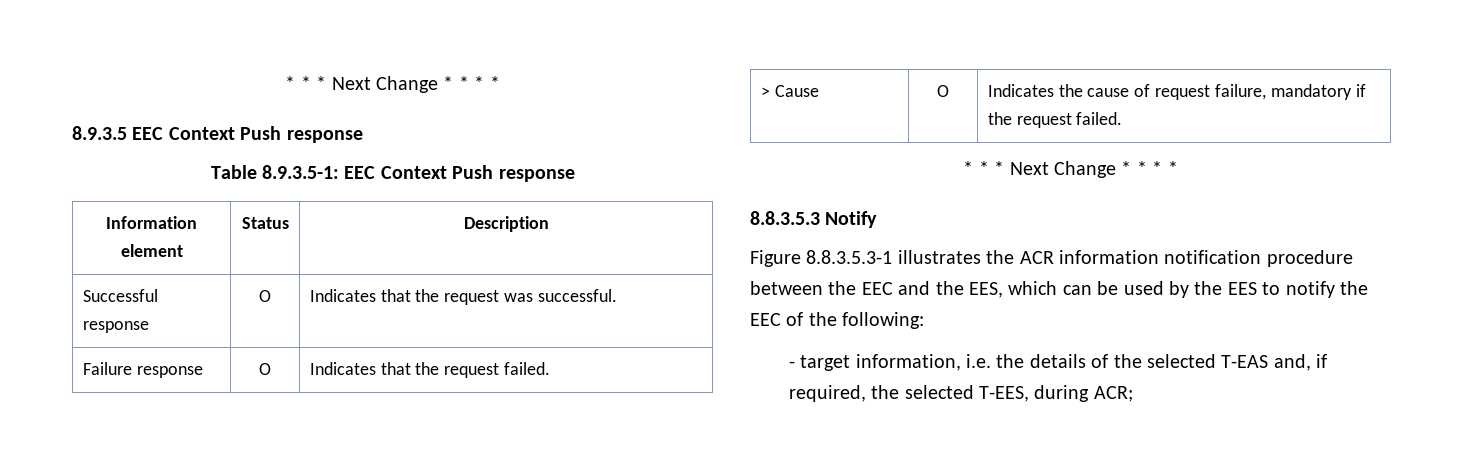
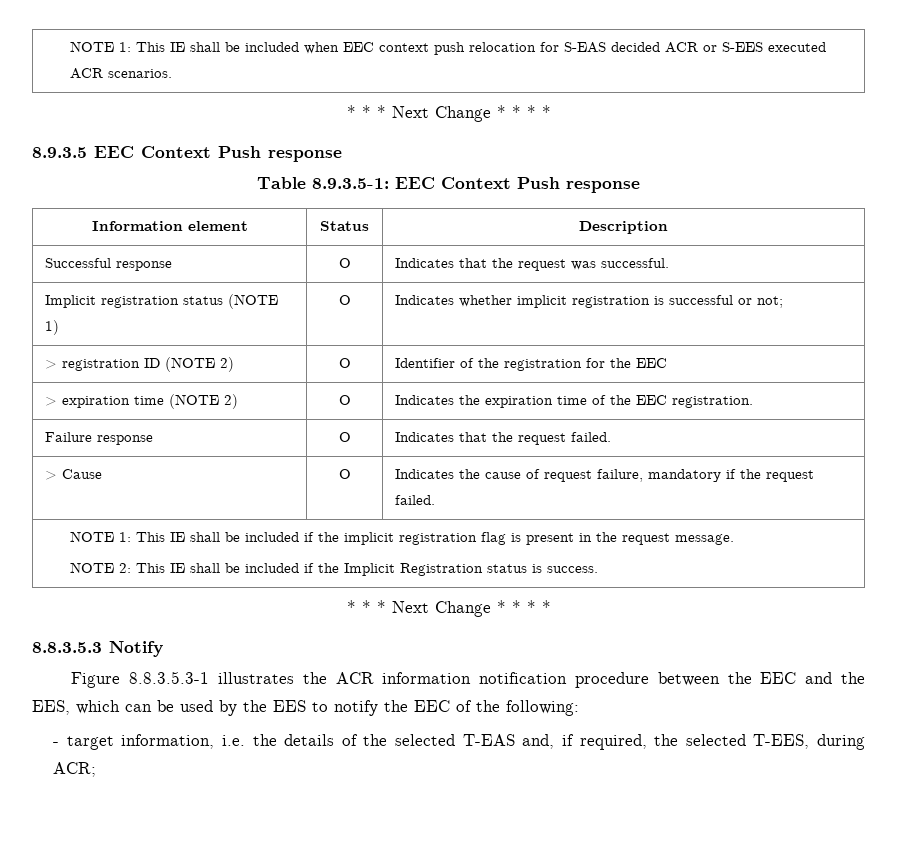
+ NOTE 1: This IE shall be included when EEC context push relocation for S-EAS decided ACR or S-EES executed ACR scenarios.
+ Implicit registration status (NOTE 1) | O | Indicates whether implicit registration is successful or not;
+ > registration ID (NOTE 2) | O | Identifier of the registration for the EEC
+ > expiration time (NOTE 2) | O | Indicates the expiration time of the EEC registration.
+ NOTE 1: This IE shall be included if the implicit registration flag is present in the request message.
+ NOTE 2: This IE shall be included if the Implicit Registration status is success.

